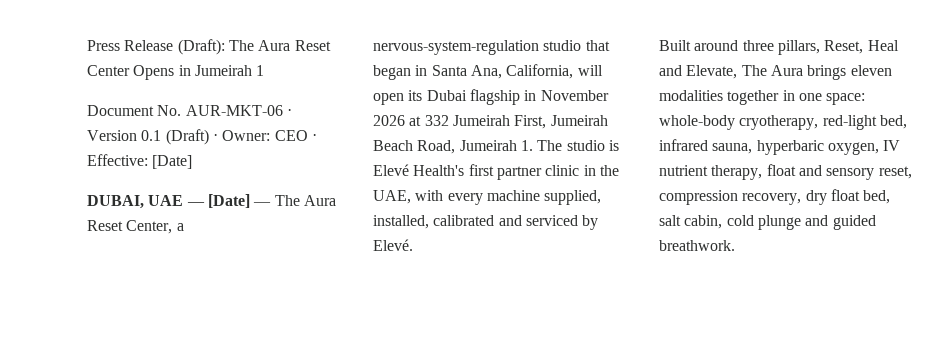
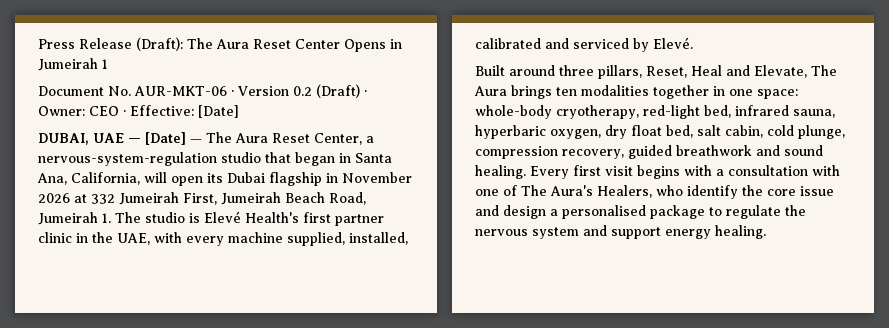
- Document No. AUR-MKT-06 · Version 0.1 (Draft) · Owner: CEO · Effective: [Date]
+ Document No. AUR-MKT-06 · Version 0.2 (Draft) · Owner: CEO · Effective: [Date]
- Built around three pillars, Reset, Heal and Elevate, The Aura brings eleven modalities together in one space: whole-body cryotherapy, red-light bed, infrared sauna, hyperbaric oxygen, IV nutrient therapy, float and sensory reset, compression recovery, dry float bed, salt cabin, cold plunge and guided breathwork.
+ Built around three pillars, Reset, Heal and Elevate, The Aura brings ten modalities together in one space: whole-body cryotherapy, red-light bed, infrared sauna, hyperbaric oxygen, dry float bed, salt cabin, cold plunge, compression recovery, guided breathwork and sound healing. Every first visit begins with a consultation with one of The Aura's Healers, who identify the core issue and design a personalised package to regulate the nervous system and support energy healing.

